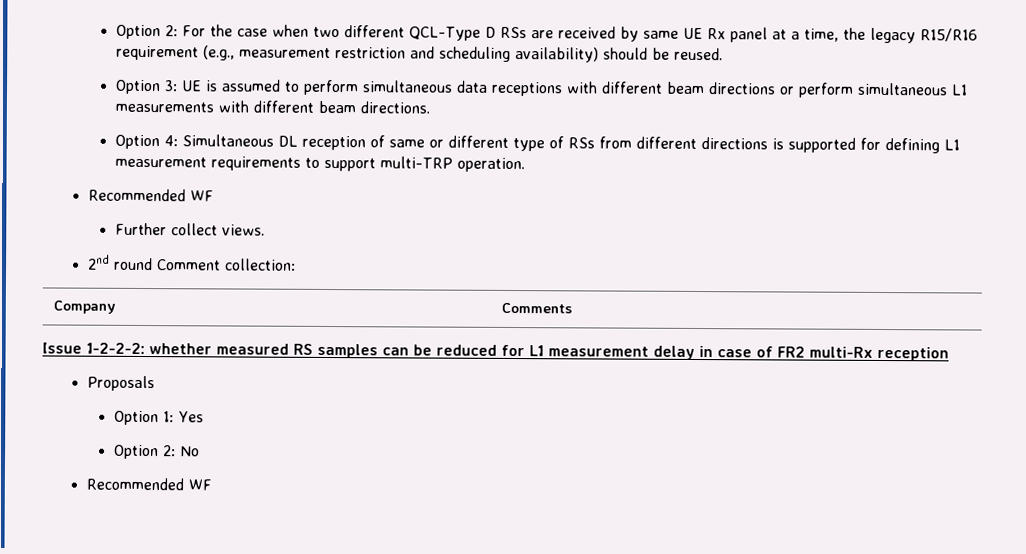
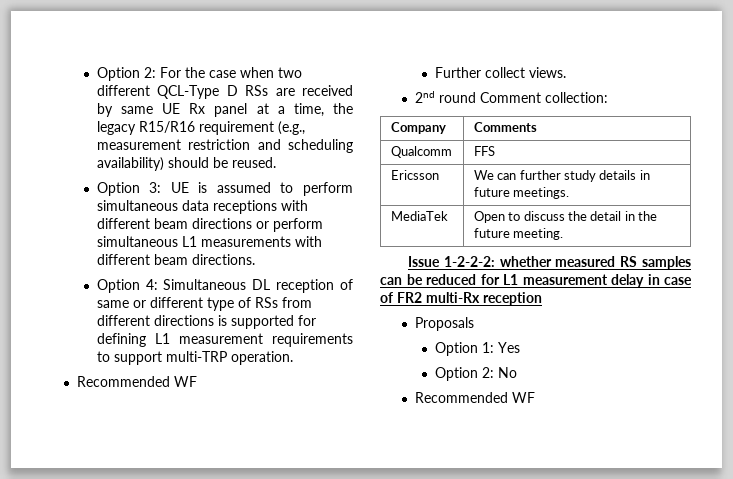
+ Qualcomm | FFS
+ Ericsson | We can further study details in future meetings.
+ MediaTek | Open to discuss the detail in the future meeting.

